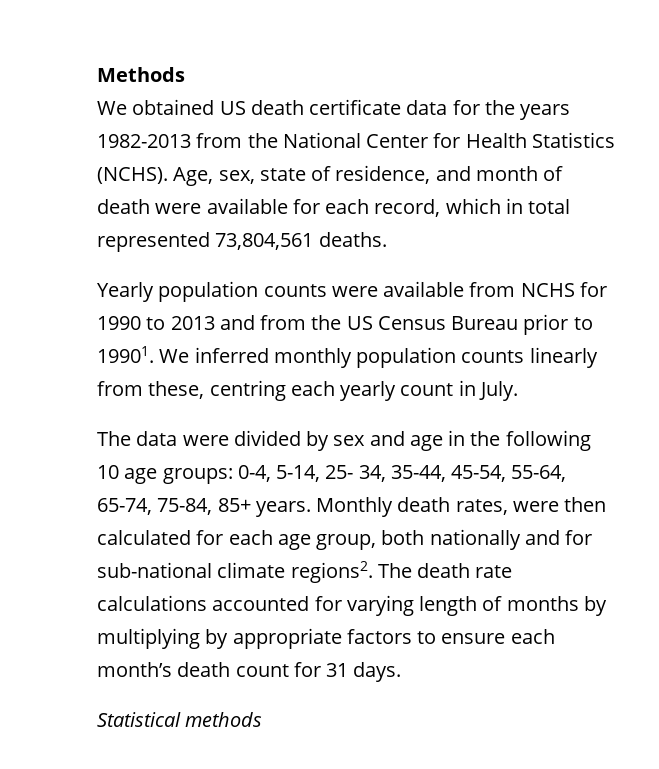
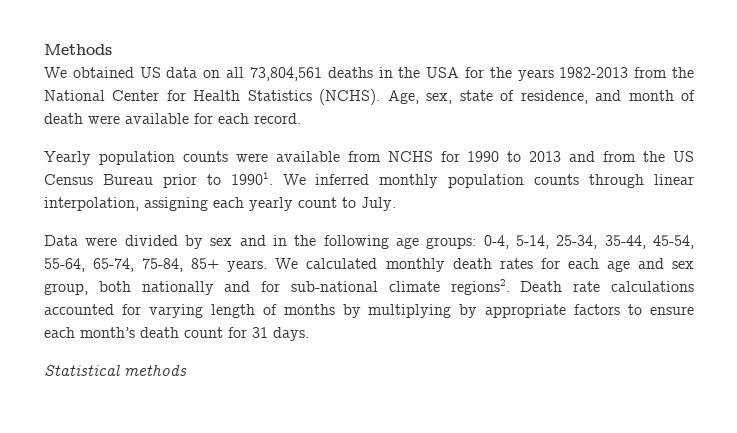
- We obtained US death certificate data for the years 1982-2013 from the National Center for Health Statistics (NCHS).
+ We obtained US data on all 73,804,561 deaths in the USA for the years 1982-2013 from the National Center for Health Statistics (NCHS).
- Age, sex, state of residence, and month of death were available for each record, which in total represented 73,804,561 deaths.
+ Age, sex, state of residence, and month of death were available for each record.
- We inferred monthly population counts linearly from these, centring each yearly count in July.
+ We inferred monthly population counts through linear interpolation, assigning each yearly count to July.
- The data were divided by sex and age in the following 10 age groups: 0-4, 5-14, 25- 34, 35-44, 45-54, 55-64, 65-74, 75-84, 85+ years.
+ Data were divided by sex and in the following age groups: 0-4, 5-14, 25-34, 35-44, 45-54, 55-64, 65-74, 75-84, 85+ years.
- Monthly death rates, were then calculated for each age group, both nationally and for sub-national climate regions2.
+ We calculated monthly death rates for each age and sex group, both nationally and for sub-national climate regions2.
- The death rate calculations accounted for varying length of months by multiplying by appropriate factors to ensure each month’s death count for 31 days.
+ Death rate calculations accounted for varying length of months by multiplying by appropriate factors to ensure each month’s death count for 31 days.

